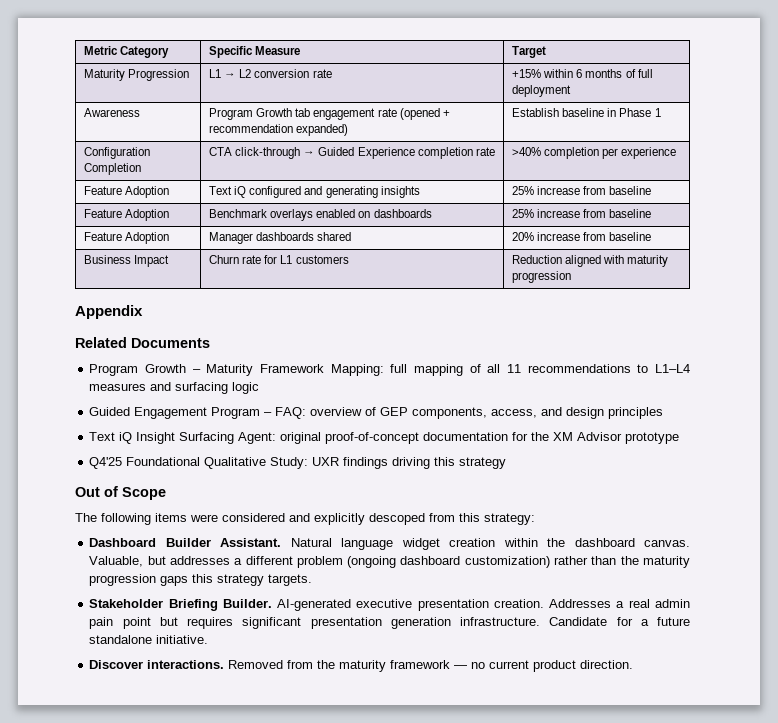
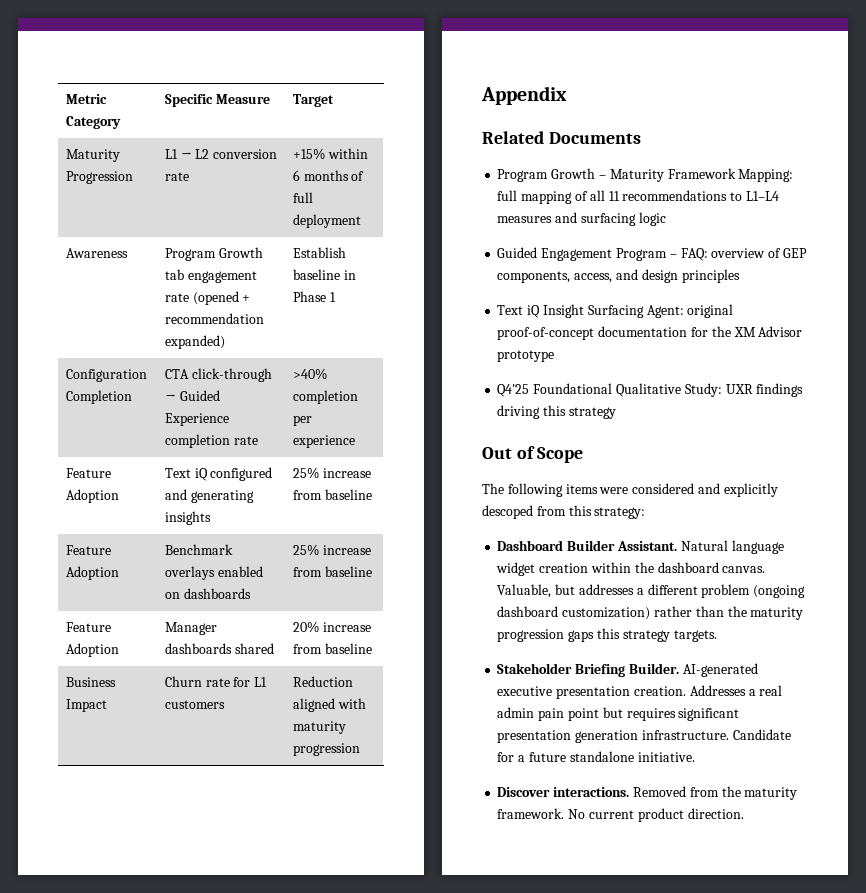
- Removed from the maturity framework — no current product direction.
+ Removed from the maturity framework. No current product direction.

